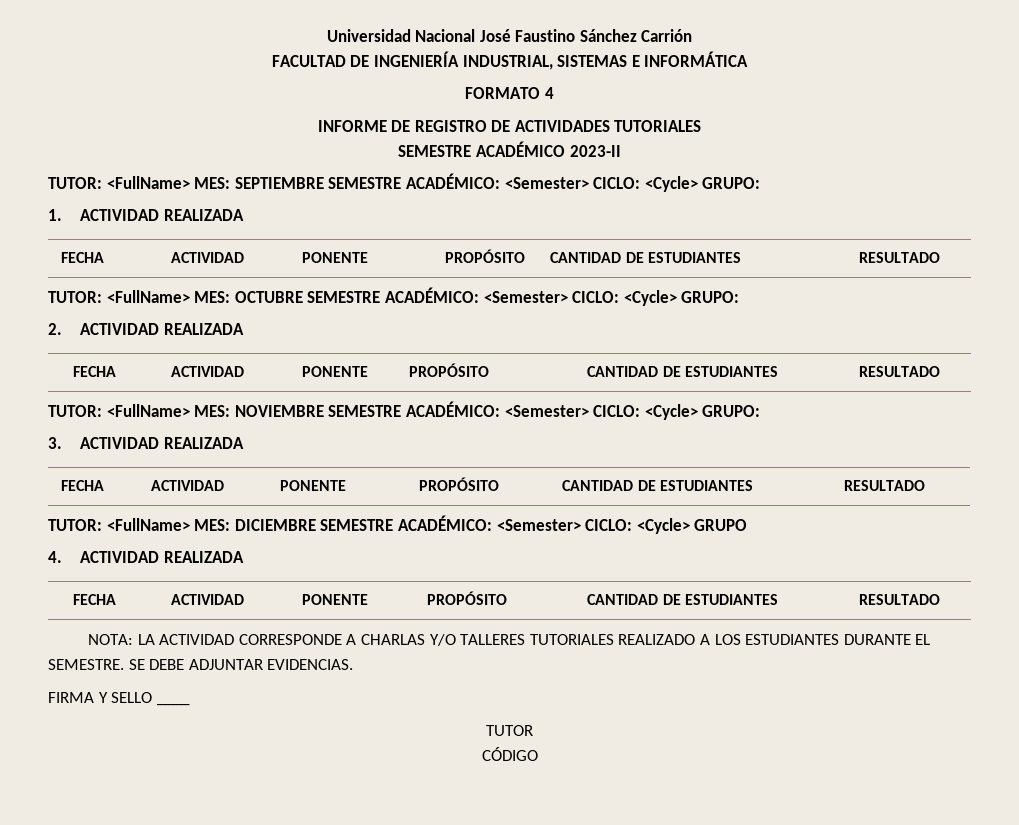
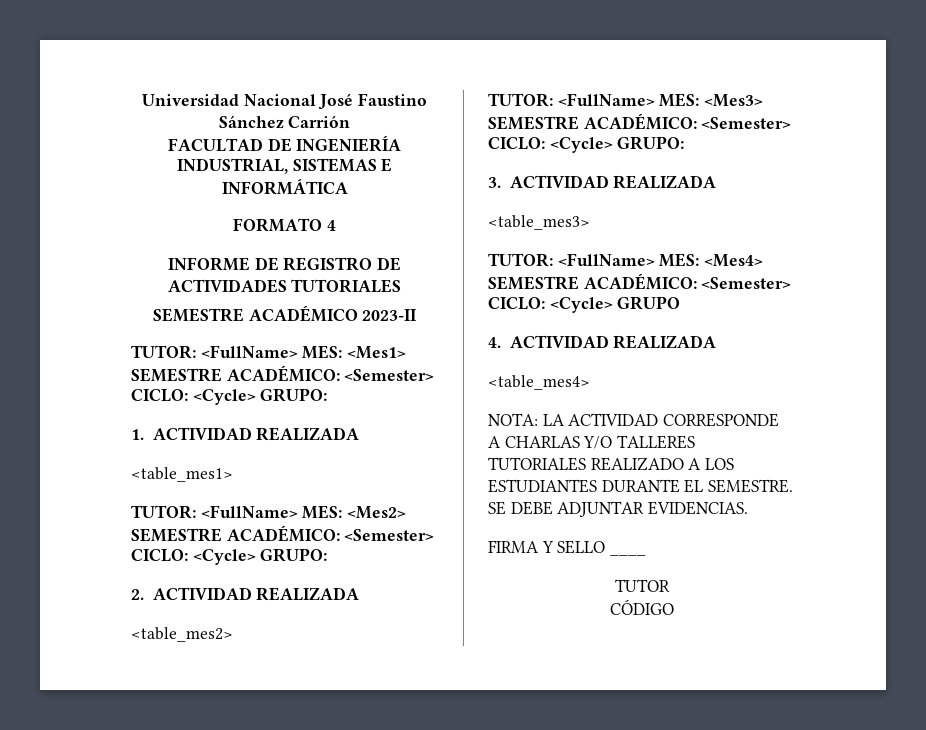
- TUTOR: <FullName> MES: SEPTIEMBRE SEMESTRE ACADÉMICO: <Semester> CICLO: <Cycle> GRUPO:
+ TUTOR: <FullName> MES: <Mes1> SEMESTRE ACADÉMICO: <Semester> CICLO: <Cycle> GRUPO:
  1. ACTIVIDAD REALIZADA
- FECHA | ACTIVIDAD | PONENTE | PROPÓSITO | CANTIDAD DE ESTUDIANTES | RESULTADO
- TUTOR: <FullName> MES: OCTUBRE SEMESTRE ACADÉMICO: <Semester> CICLO: <Cycle> GRUPO:
+ <table_mes1>
+ TUTOR: <FullName> MES: <Mes2> SEMESTRE ACADÉMICO: <Semester> CICLO: <Cycle> GRUPO:
  2. ACTIVIDAD REALIZADA
- FECHA | ACTIVIDAD | PONENTE | PROPÓSITO | CANTIDAD DE ESTUDIANTES | RESULTADO
- TUTOR: <FullName> MES: NOVIEMBRE SEMESTRE ACADÉMICO: <Semester> CICLO: <Cycle> GRUPO:
+ <table_mes2>
+ TUTOR: <FullName> MES: <Mes3> SEMESTRE ACADÉMICO: <Semester> CICLO: <Cycle> GRUPO:
  3. ACTIVIDAD REALIZADA
- FECHA | ACTIVIDAD | PONENTE | PROPÓSITO | CANTIDAD DE ESTUDIANTES | RESULTADO
- TUTOR: <FullName> MES: DICIEMBRE SEMESTRE ACADÉMICO: <Semester> CICLO: <Cycle> GRUPO
+ <table_mes3>
+ TUTOR: <FullName> MES: <Mes4> SEMESTRE ACADÉMICO: <Semester> CICLO: <Cycle> GRUPO
  4. ACTIVIDAD REALIZADA
- FECHA | ACTIVIDAD | PONENTE | PROPÓSITO | CANTIDAD DE ESTUDIANTES | RESULTADO
+ <table_mes4>

